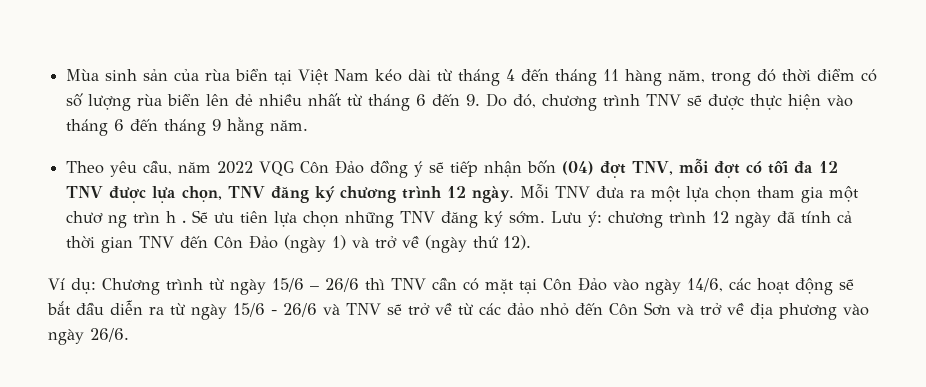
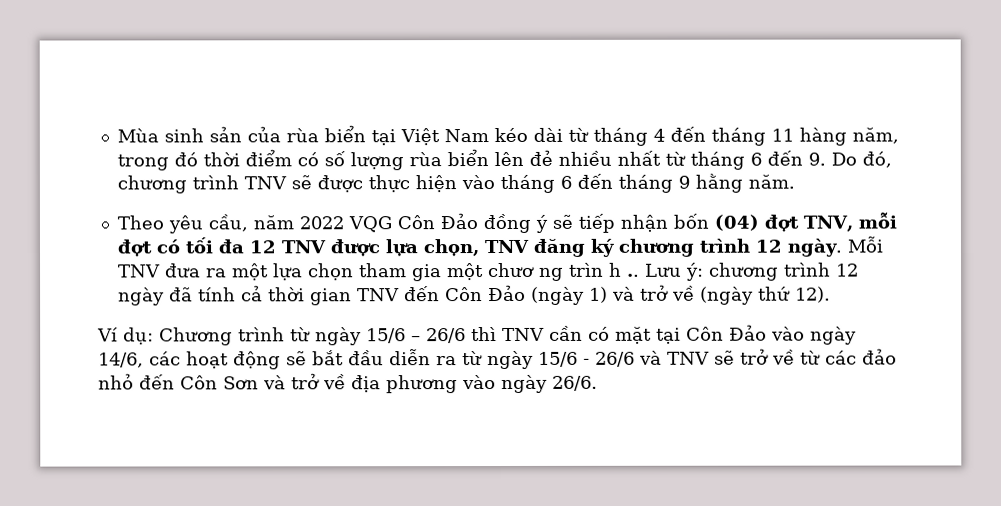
- Mỗi TNV đưa ra một lựa chọn tham gia một chươ ng trìn h . Sẽ ưu tiên lựa chọn những TNV đăng ký sớm.
+ Mỗi TNV đưa ra một lựa chọn tham gia một chươ ng trìn h ..

